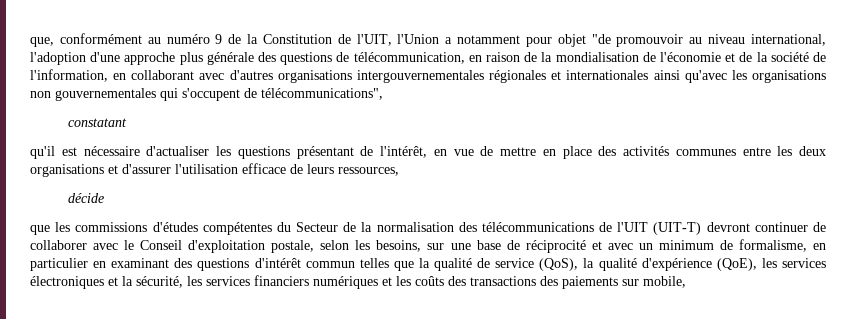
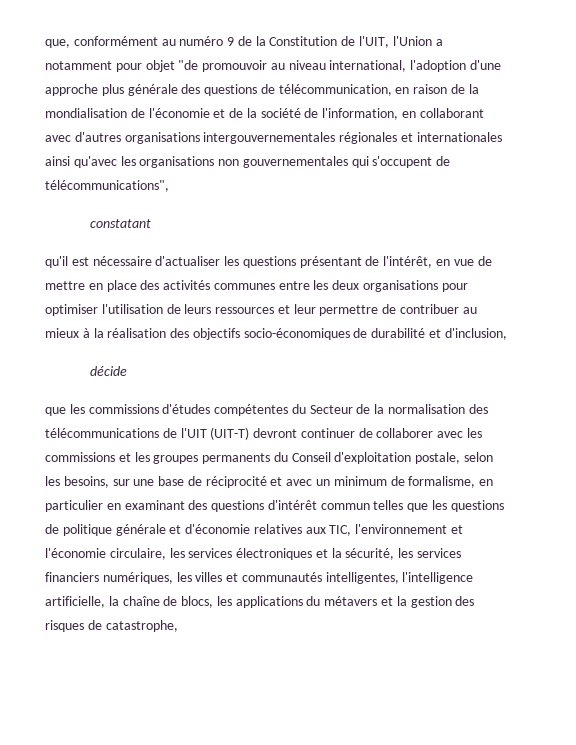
- qu'il est nécessaire d'actualiser les questions présentant de l'intérêt, en vue de mettre en place des activités communes entre les deux organisations et d'assurer l'utilisation efficace de leurs ressources,
+ qu'il est nécessaire d'actualiser les questions présentant de l'intérêt, en vue de mettre en place des activités communes entre les deux organisations pour optimiser l'utilisation de leurs ressources et leur permettre de contribuer au mieux à la réalisation des objectifs socio-économiques de durabilité et d'inclusion,
- que les commissions d'études compétentes du Secteur de la normalisation des télécommunications de l'UIT (UIT-T) devront continuer de collaborer avec le Conseil d'exploitation postale, selon les besoins, sur une base de réciprocité et avec un minimum de formalisme, en particulier en examinant des questions d'intérêt commun telles que la qualité de service (QoS), la qualité d'expérience (QoE), les services électroniques et la sécurité, les services financiers numériques et les coûts des transactions des paiements sur mobile,
+ que les commissions d'études compétentes du Secteur de la normalisation des télécommunications de l'UIT (UIT-T) devront continuer de collaborer avec les commissions et les groupes permanents du Conseil d'exploitation postale, selon les besoins, sur une base de réciprocité et avec un minimum de formalisme, en particulier en examinant des questions d'intérêt commun telles que les questions de politique générale et d'économie relatives aux TIC, l'environnement et l'économie circulaire, les services électroniques et la sécurité, les services financiers numériques, les villes et communautés intelligentes, l'intelligence artificielle, la chaîne de blocs, les applications du métavers et la gestion des risques de catastrophe,

